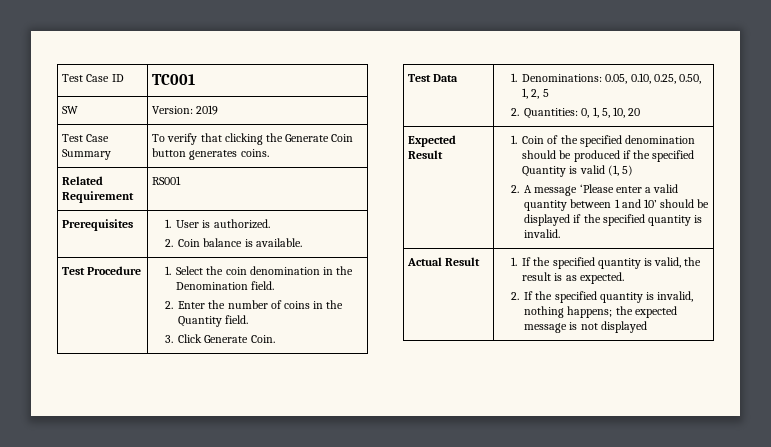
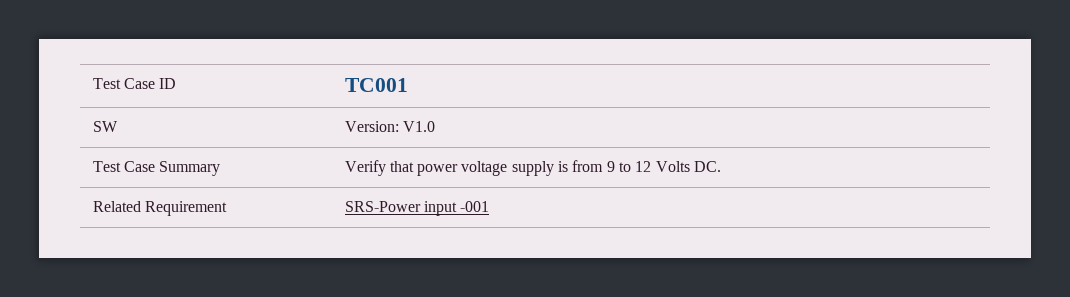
- SW | Version: 2019
+ SW | Version: V1.0
- Test Case Summary | To verify that clicking the Generate Coin button generates coins.
- Related Requirement | RS001
- Prerequisites | 1. User is authorized.
- 2. Coin balance is available.
- Test Procedure | 1. Select the coin denomination in the Denomination field.
- 2. Enter the number of coins in the Quantity field.
- 3. Click Generate Coin.
- Test Data | 1. Denominations: 0.05, 0.10, 0.25, 0.50, 1, 2, 5
- 2. Quantities: 0, 1, 5, 10, 20
- Expected Result | 1. Coin of the specified denomination should be produced if the specified Quantity is valid (1, 5)
- 2. A message ‘Please enter a valid quantity between 1 and 10’ should be displayed if the specified quantity is invalid.
- Actual Result | 1. If the specified quantity is valid, the result is as expected.
- 2. If the specified quantity is invalid, nothing happens; the expected message is not displayed
+ Test Case Summary | Verify that power voltage supply is from 9 to 12 Volts DC.
+ Related Requirement | SRS-Power input -001

